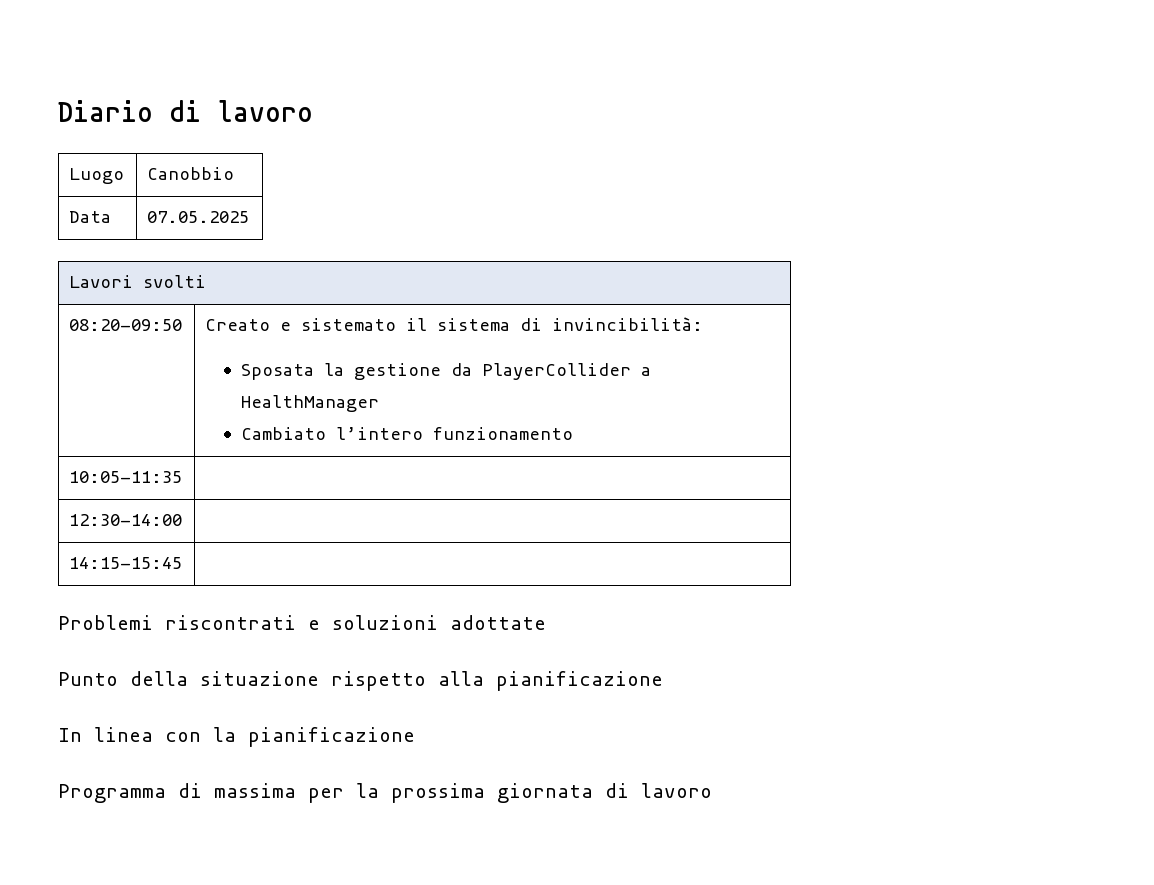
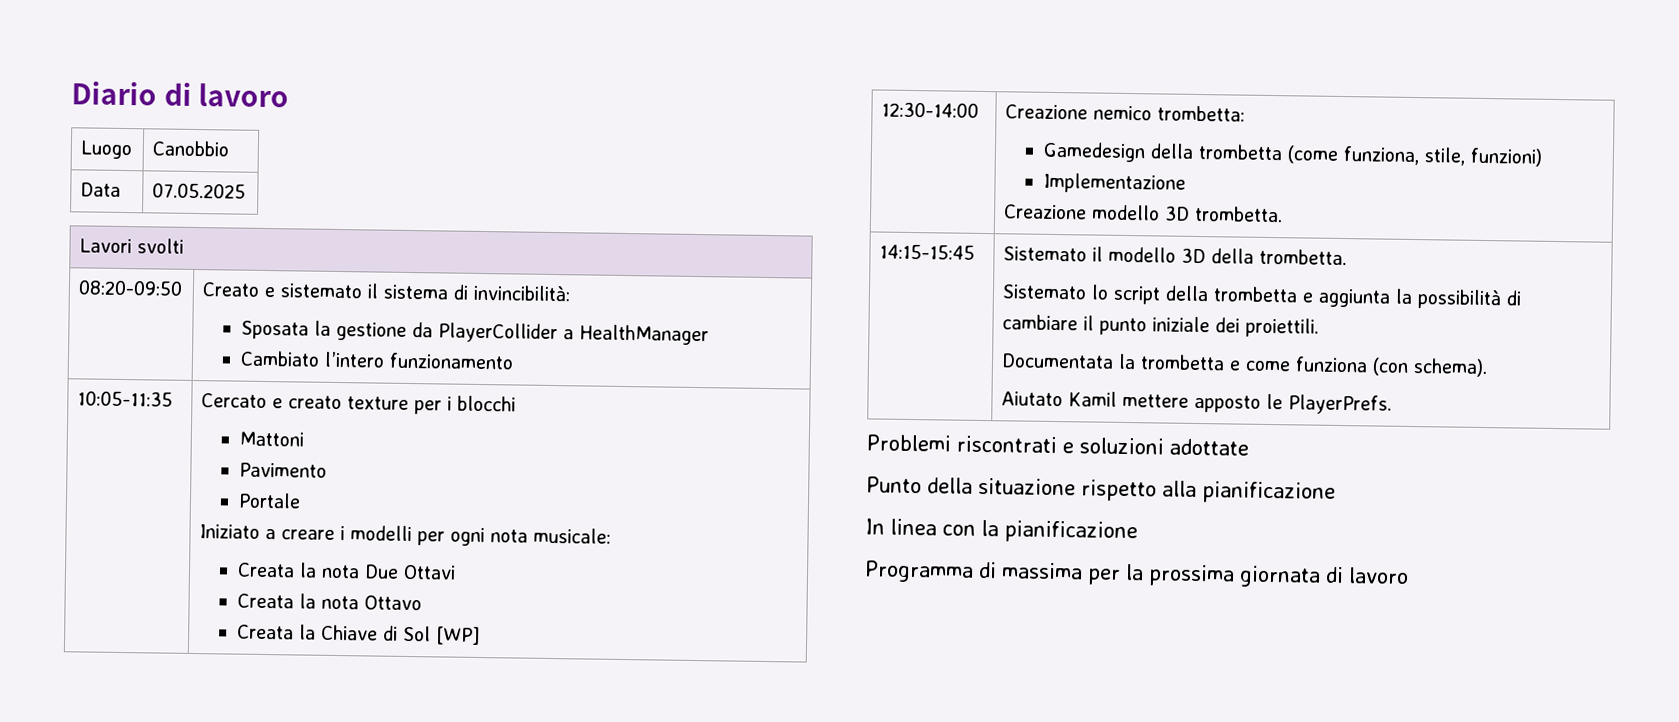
- 10:05-11:35 |
- 12:30-14:00 |
- 14:15-15:45 |
+ 10:05-11:35 | Cercato e creato texture per i blocchi
+ Mattoni
+ Pavimento
+ Portale
+ Iniziato a creare i modelli per ogni nota musicale:
+ Creata la nota Due Ottavi
+ Creata la nota Ottavo
+ Creata la Chiave di Sol [WP]
+ 12:30-14:00 | Creazione nemico trombetta:
+ Gamedesign della trombetta (come funziona, stile, funzioni)
+ Implementazione
+ Creazione modello 3D trombetta.
+ 14:15-15:45 | Sistemato il modello 3D della trombetta.
+ Sistemato lo script della trombetta e aggiunta la possibilità di cambiare il punto iniziale dei proiettili.
+ Documentata la trombetta e come funziona (con schema).
+ Aiutato Kamil mettere apposto le PlayerPrefs.

